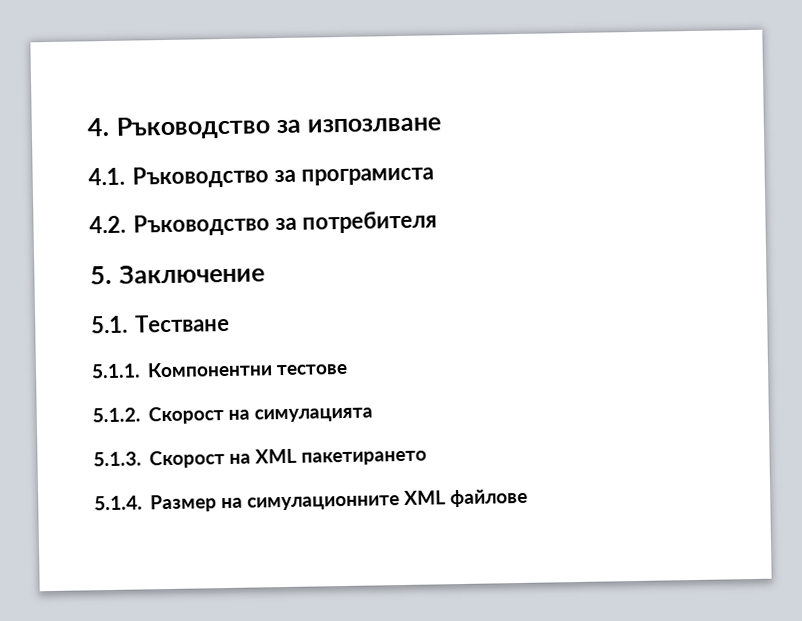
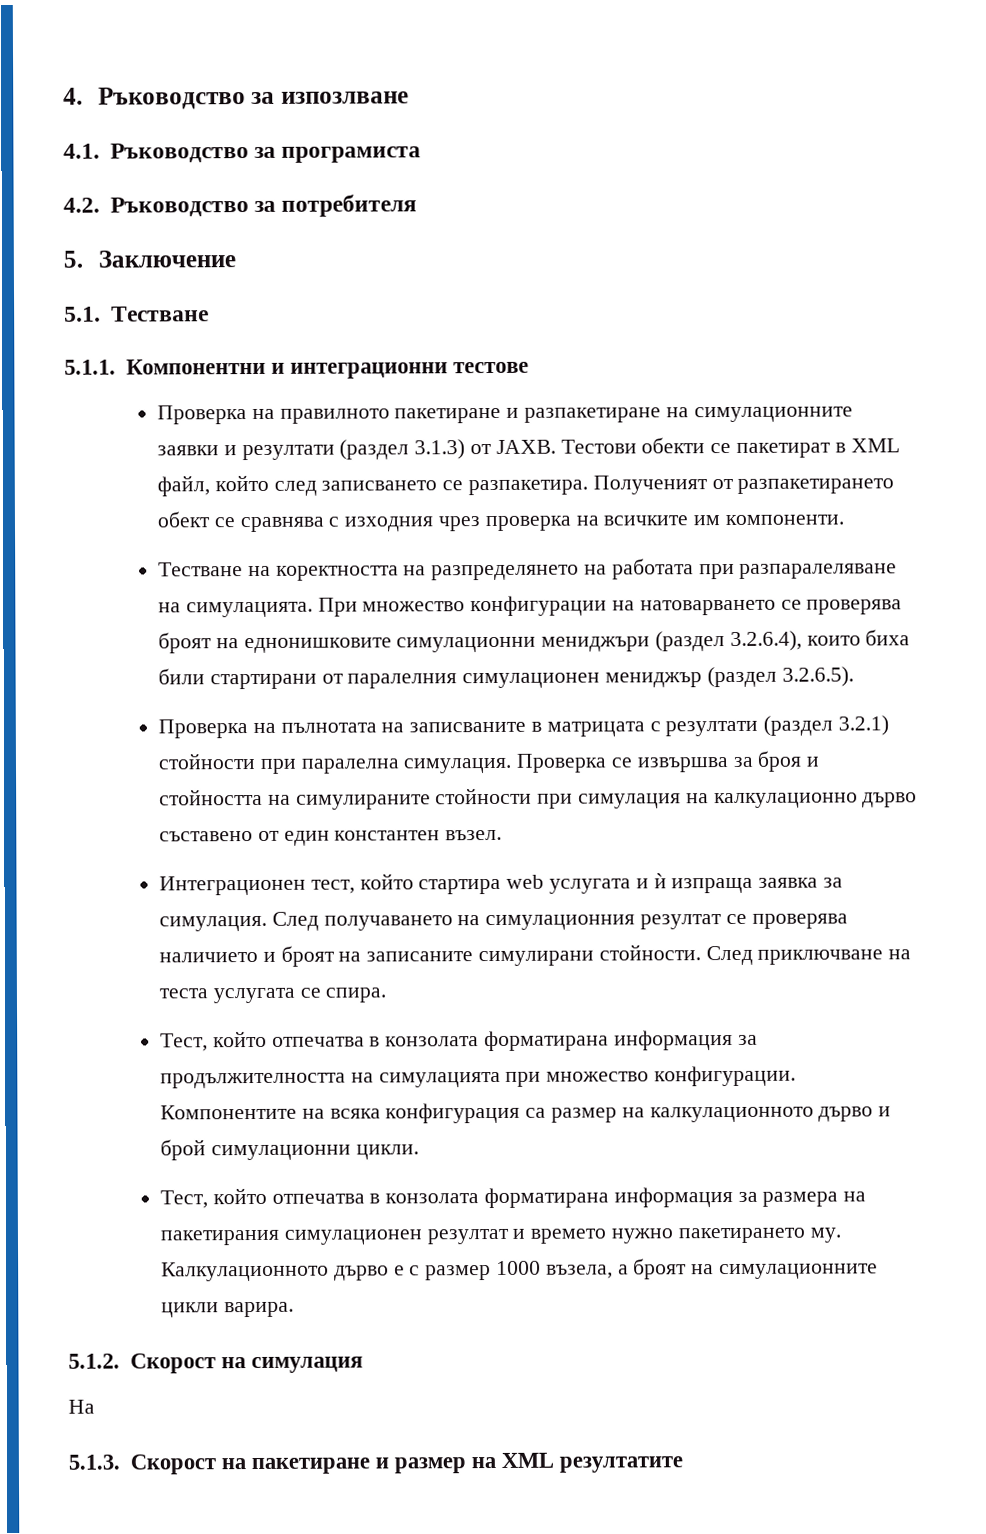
- 5.1.1. Компонентни тестове
+ 5.1.1. Компонентни и интеграционни тестове
+ Проверка на правилното пакетиране и разпакетиране на симулационните заявки и резултати (раздел 3.1.3) от JAXB. Тестови обекти се пакетират в XML файл, който след записването се разпакетира. Полученият от разпакетирането обект се сравнява с изходния чрез проверка на всичките им компоненти.
+ Тестване на коректността на разпределянето на работата при разпаралеляване на симулацията. При множество конфигурации на натоварването се проверява броят на еднонишковите симулационни мениджъри (раздел 3.2.6.4), които биха били стартирани от паралелния симулационен мениджър (раздел 3.2.6.5).
+ Проверка на пълнотата на записваните в матрицата с резултати (раздел 3.2.1) стойности при паралелна симулация. Проверка се извършва за броя и стойността на симулираните стойности при симулация на калкулационно дърво съставено от един константен възел.
+ Интеграционен тест, който стартира web услугата и ѝ изпраща заявка за симулация. След получаването на симулационния резултат се проверява наличието и броят на записаните симулирани стойности. След приключване на теста услугата се спира.
+ Тест, който отпечатва в конзолата форматирана информация за продължителността на симулацията при множество конфигурации. Компонентите на всяка конфигурация са размер на калкулационното дърво и брой симулационни цикли.
+ Тест, който отпечатва в конзолата форматирана информация за размера на пакетирания симулационен резултат и времето нужно пакетирането му. Калкулационното дърво е с размер 1000 възела, а броят на симулационните цикли варира.
- 5.1.2. Скорост на симулацията
+ 5.1.2. Скорост на симулация
+ На
- 5.1.3. Скорост на XML пакетирането
- 5.1.4. Размер на симулационните XML файлове
+ 5.1.3. Скорост на пакетиране и размер на XML резултатите

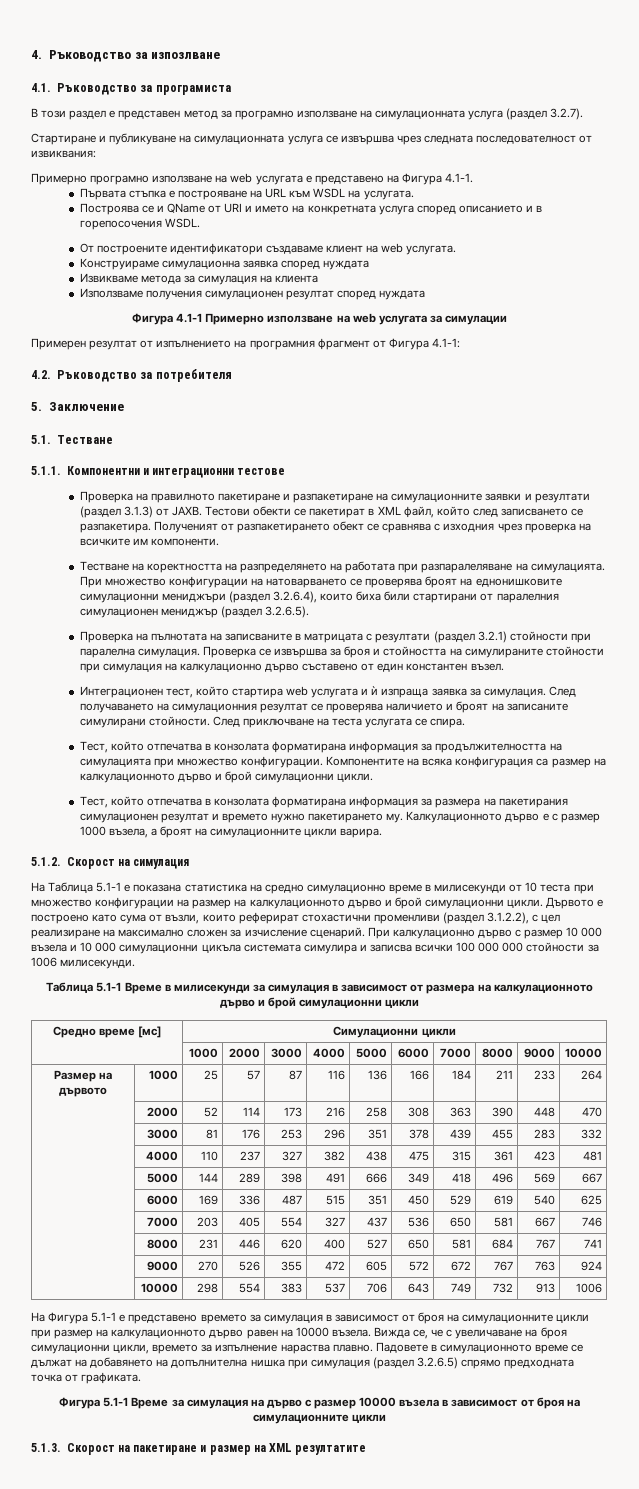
+ В този раздел е представен метод за програмно използване на симулационната услуга (раздел 3.2.7).
+ Стартиране и публикуване на симулационната услуга се извършва чрез следната последователност от извиквания:
+ Примерно програмно използване на web услугата е представено на Фигура 4.1-1.
+ Първата стъпка е построяване на URL към WSDL на услугата.
+ Построява се и QName от URI и името на конкретната услуга според описанието и в горепосочения WSDL.
+ От построените идентификатори създаваме клиент на web услугата.
+ Конструираме симулационна заявка според нуждата
+ Извикваме метода за симулация на клиента
+ Използваме получения симулационен резултат според нуждата
+ Фигура 4.1-1 Примерно използване на web услугата за симулации
+ Примерен резултат от изпълнението на програмния фрагмент от Фигура 4.1-1:
- На
+ На Таблица 5.1-1 е показана статистика на средно симулационно време в милисекунди от 10 теста при множество конфигурации на размер на калкулационното дърво и брой симулационни цикли. Дървото е построено като сума от възли, които реферират стохастични променливи (раздел 3.1.2.2), с цел реализиране на максимално сложен за изчисление сценарий. При калкулационно дърво с размер 10 000 възела и 10 000 симулационни цикъла системата симулира и записва всички 100 000 000 стойности за 1006 милисекунди.
+ Таблица 5.1-1 Време в милисекунди за симулация в зависимост от размера на калкулационното дърво и брой симулационни цикли
+ Средно време [мс] | Симулационни цикли
+ | 1000 | 2000 | 3000 | 4000 | 5000 | 6000 | 7000 | 8000 | 9000 | 10000
+ Размер на дървото | 1000 | 25 | 57 | 87 | 116 | 136 | 166 | 184 | 211 | 233 | 264
+ | 2000 | 52 | 114 | 173 | 216 | 258 | 308 | 363 | 390 | 448 | 470
+ | 3000 | 81 | 176 | 253 | 296 | 351 | 378 | 439 | 455 | 283 | 332
+ | 4000 | 110 | 237 | 327 | 382 | 438 | 475 | 315 | 361 | 423 | 481
+ | 5000 | 144 | 289 | 398 | 491 | 666 | 349 | 418 | 496 | 569 | 667
+ | 6000 | 169 | 336 | 487 | 515 | 351 | 450 | 529 | 619 | 540 | 625
+ | 7000 | 203 | 405 | 554 | 327 | 437 | 536 | 650 | 581 | 667 | 746
+ | 8000 | 231 | 446 | 620 | 400 | 527 | 650 | 581 | 684 | 767 | 741
+ | 9000 | 270 | 526 | 355 | 472 | 605 | 572 | 672 | 767 | 763 | 924
+ | 10000 | 298 | 554 | 383 | 537 | 706 | 643 | 749 | 732 | 913 | 1006
+ На Фигура 5.1-1 е представено времето за симулация в зависимост от броя на симулационните цикли при размер на калкулационното дърво равен на 10000 възела. Вижда се, че с увеличаване на броя симулационни цикли, времето за изпълнение нараства плавно. Падовете в симулационното време се дължат на добавянето на допълнителна нишка при симулация (раздел 3.2.6.5) спрямо предходната точка от графиката.
+ Фигура 5.1-1 Време за симулация на дърво с размер 10000 възела в зависимост от броя на симулационните цикли

